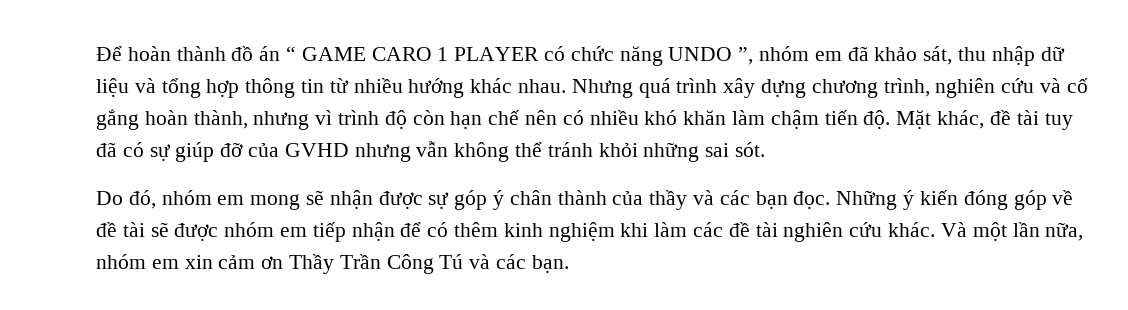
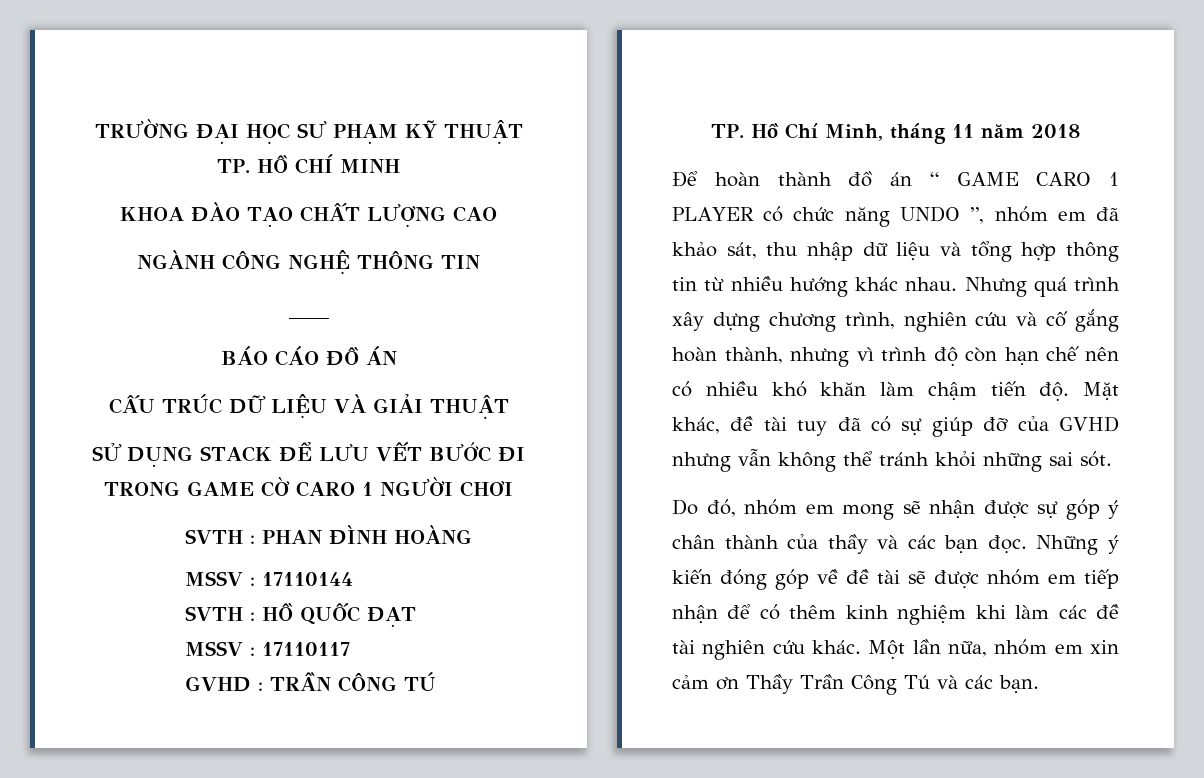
+ TRƯỜNG ĐẠI HỌC SƯ PHẠM KỸ THUẬT TP. HỒ CHÍ MINH
+ KHOA ĐÀO TẠO CHẤT LƯỢNG CAO
+ NGÀNH CÔNG NGHỆ THÔNG TIN
+ ____
+ BÁO CÁO ĐỒ ÁN
+ CẤU TRÚC DỮ LIỆU VÀ GIẢI THUẬT
+ SỬ DỤNG STACK ĐỂ LƯU VẾT BƯỚC ĐI TRONG GAME CỜ CARO 1 NGƯỜI CHƠI
+ SVTH : PHAN ĐÌNH HOÀNG
+ MSSV : 17110144
+ SVTH : HỒ QUỐC ĐẠT
+ MSSV : 17110117
+ GVHD : TRẦN CÔNG TÚ
+ TP. Hồ Chí Minh, tháng 11 năm 2018
- Và một lần nữa, nhóm em xin cảm ơn Thầy Trần Công Tú và các bạn.
+ Một lần nữa, nhóm em xin cảm ơn Thầy Trần Công Tú và các bạn.

